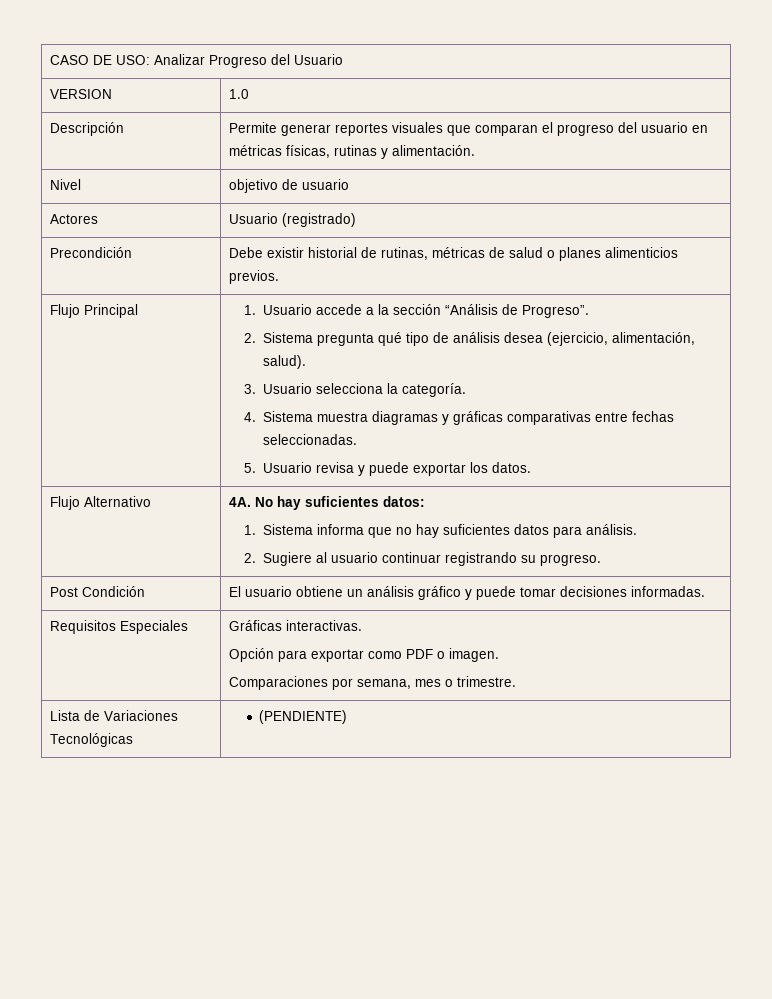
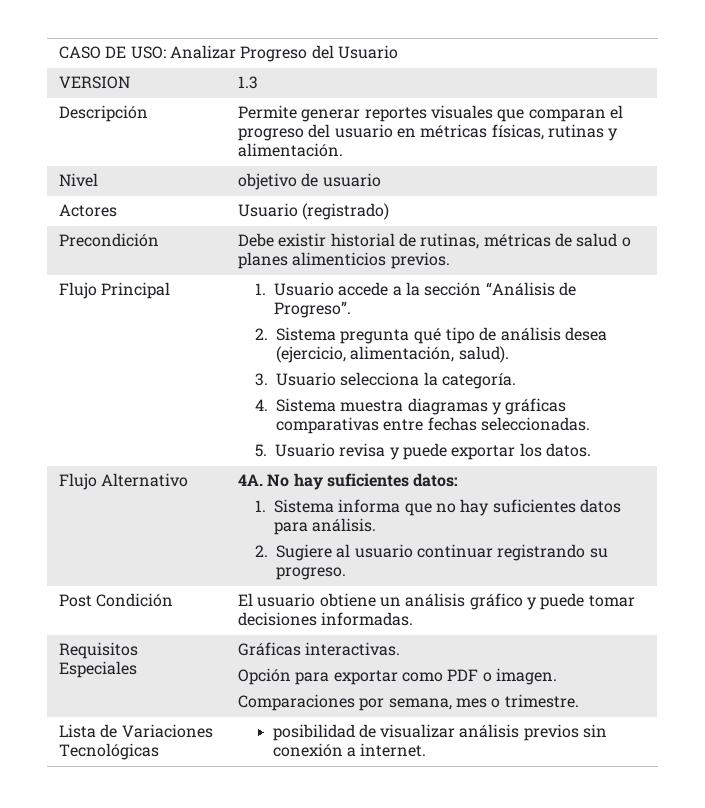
- VERSION | 1.0
+ VERSION | 1.3
- Lista de Variaciones Tecnológicas | (PENDIENTE)
+ Lista de Variaciones Tecnológicas | posibilidad de visualizar análisis previos sin conexión a internet.

